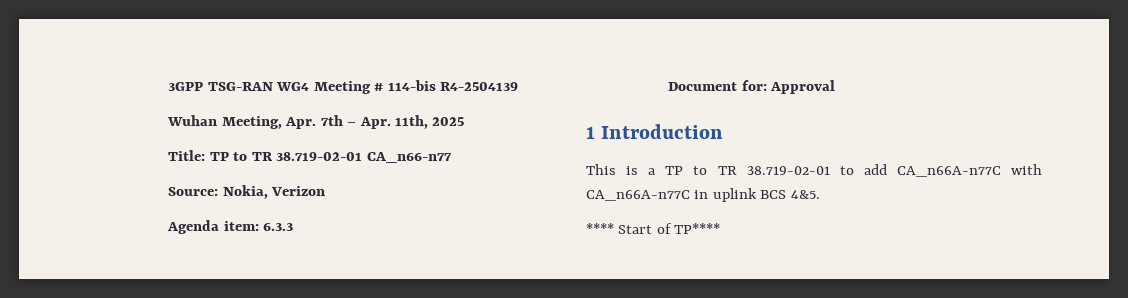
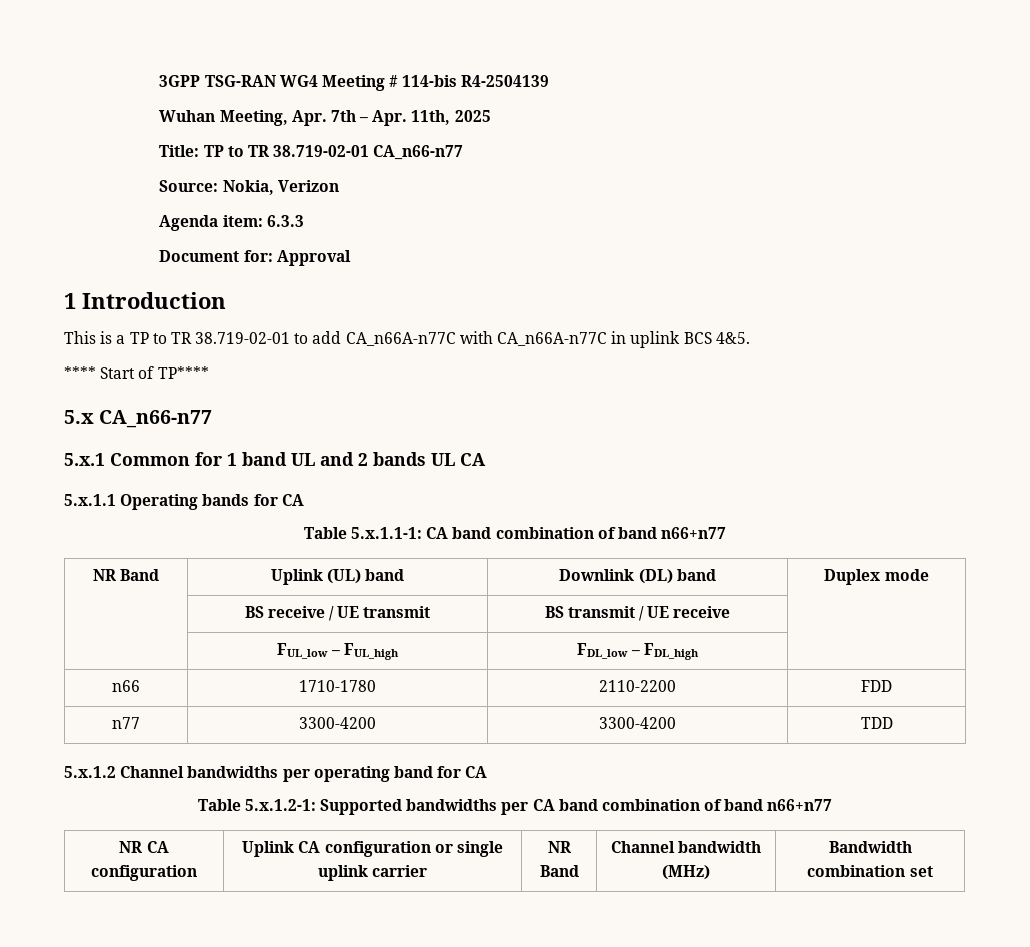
+ 5.x CA_n66-n77
+ 5.x.1 Common for 1 band UL and 2 bands UL CA
+ 5.x.1.1 Operating bands for CA
+ Table 5.x.1.1-1: CA band combination of band n66+n77
+ NR Band | Uplink (UL) band | Downlink (DL) band | Duplex mode
+ | BS receive / UE transmit | BS transmit / UE receive |
+ | FUL_low – FUL_high | FDL_low – FDL_high |
+ n66 | 1710-1780 | 2110-2200 | FDD
+ n77 | 3300-4200 | 3300-4200 | TDD
+ 5.x.1.2 Channel bandwidths per operating band for CA
+ Table 5.x.1.2-1: Supported bandwidths per CA band combination of band n66+n77
+ NR CA configuration | Uplink CA configuration or single uplink carrier | NR Band | Channel bandwidth (MHz) | Bandwidth combination set

